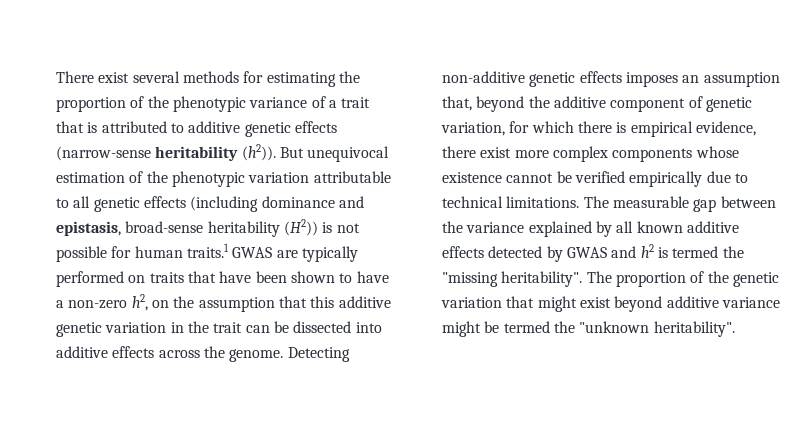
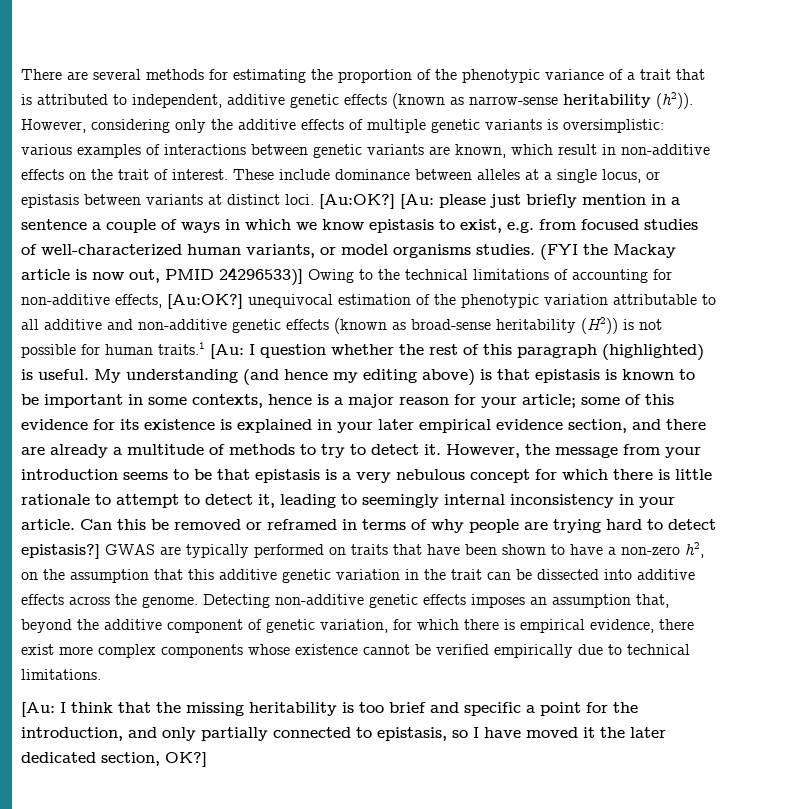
- There exist several methods for estimating the proportion of the phenotypic variance of a trait that is attributed to additive genetic effects (narrow-sense heritability (h2)). But unequivocal estimation of the phenotypic variation attributable to all genetic effects (including dominance and epistasis, broad-sense heritability (H2)) is not possible for human traits.1 GWAS are typically performed on traits that have been shown to have a non-zero h2, on the assumption that this additive genetic variation in the trait can be dissected into additive effects across the genome.
+ There are several methods for estimating the proportion of the phenotypic variance of a trait that is attributed to independent, additive genetic effects (known as narrow-sense heritability (h2)). However, considering only the additive effects of multiple genetic variants is oversimplistic: various examples of interactions between genetic variants are known, which result in non-additive effects on the trait of interest. These include dominance between alleles at a single locus, or epistasis between variants at distinct loci. [Au:OK?] [Au: please just briefly mention in a sentence a couple of ways in which we know epistasis to exist, e.g. from focused studies of well-characterized human variants, or model organisms studies. (FYI the Mackay article is now out, PMID 24296533)] Owing to the technical limitations of accounting for non-additive effects, [Au:OK?] unequivocal estimation of the phenotypic variation attributable to all additive and non-additive genetic effects (known as broad-sense heritability (H2)) is not possible for human traits.1 [Au: I question whether the rest of this paragraph (highlighted) is useful. My understanding (and hence my editing above) is that epistasis is known to be important in some contexts, hence is a major reason for your article; some of this evidence for its existence is explained in your later empirical evidence section, and there are already a multitude of methods to try to detect it. However, the message from your introduction seems to be that epistasis is a very nebulous concept for which there is little rationale to attempt to detect it, leading to seemingly internal inconsistency in your article. Can this be removed or reframed in terms of why people are trying hard to detect epistasis?] GWAS are typically performed on traits that have been shown to have a non-zero h2, on the assumption that this additive genetic variation in the trait can be dissected into additive effects across the genome.
- Detecting non-additive genetic effects imposes an assumption that, beyond the additive component of genetic variation, for which there is empirical evidence, there exist more complex components whose existence cannot be verified empirically due to technical limitations. The measurable gap between the variance explained by all known additive effects detected by GWAS and h2 is termed the "missing heritability". The proportion of the genetic variation that might exist beyond additive variance might be termed the "unknown heritability".
+ Detecting non-additive genetic effects imposes an assumption that, beyond the additive component of genetic variation, for which there is empirical evidence, there exist more complex components whose existence cannot be verified empirically due to technical limitations.
+ [Au: I think that the missing heritability is too brief and specific a point for the introduction, and only partially connected to epistasis, so I have moved it the later dedicated section, OK?]

